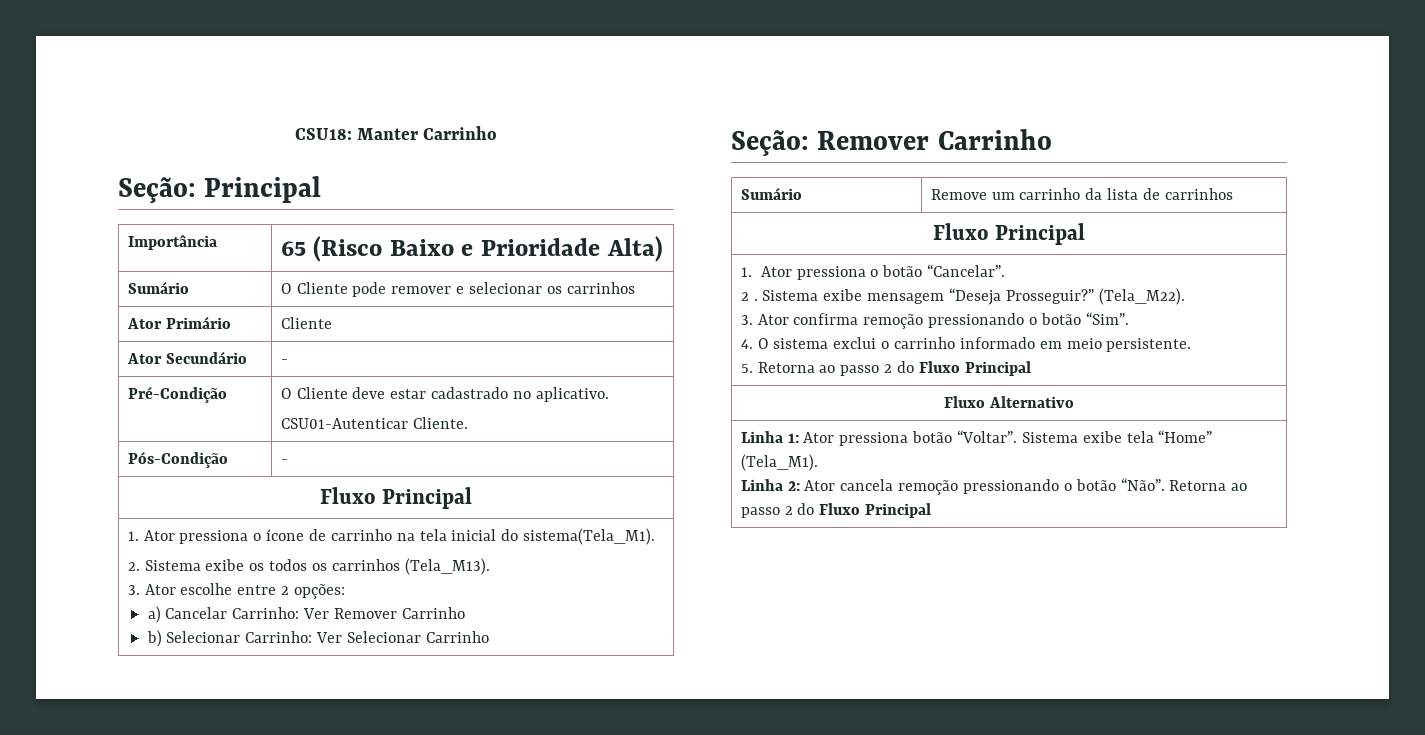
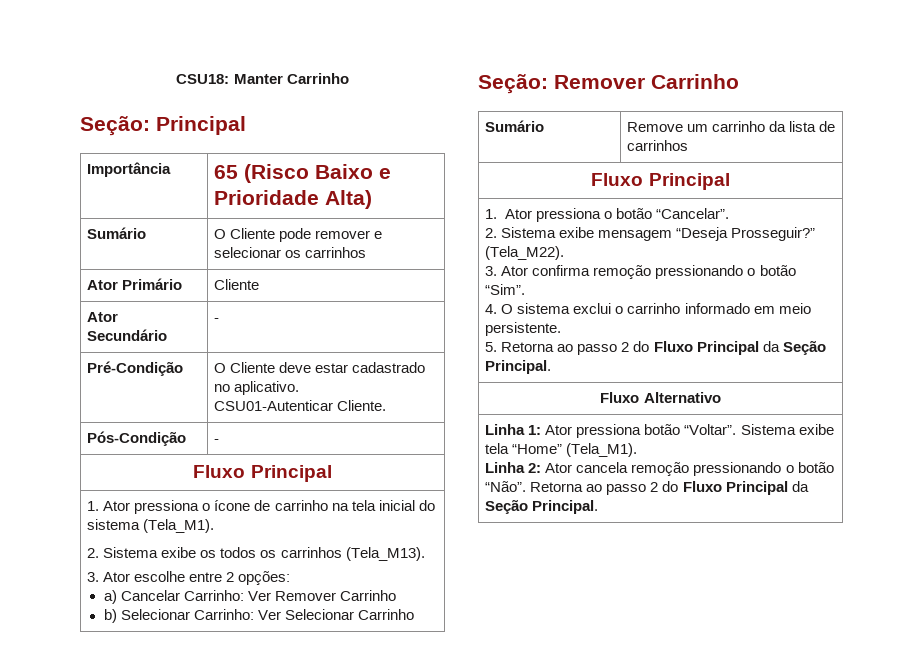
- 1. Ator pressiona o ícone de carrinho na tela inicial do sistema(Tela_M1).
+ 1. Ator pressiona o ícone de carrinho na tela inicial do sistema (Tela_M1).
- 2 . Sistema exibe mensagem “Deseja Prosseguir?”
+ 2. Sistema exibe mensagem “Deseja Prosseguir?”
- 5. Retorna ao passo 2 do Fluxo Principal
+ 5. Retorna ao passo 2 do Fluxo Principal da Seção Principal.
  Linha 1: Ator pressiona botão “Voltar”. Sistema exibe tela “Home” (Tela_M1).
- Linha 2: Ator cancela remoção pressionando o botão “Não”. Retorna ao passo 2 do Fluxo Principal
+ Linha 2: Ator cancela remoção pressionando o botão “Não”. Retorna ao passo 2 do Fluxo Principal da Seção Principal.

